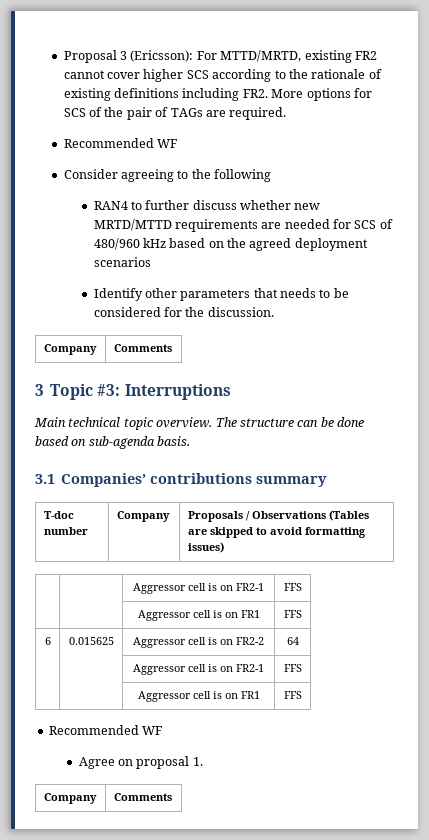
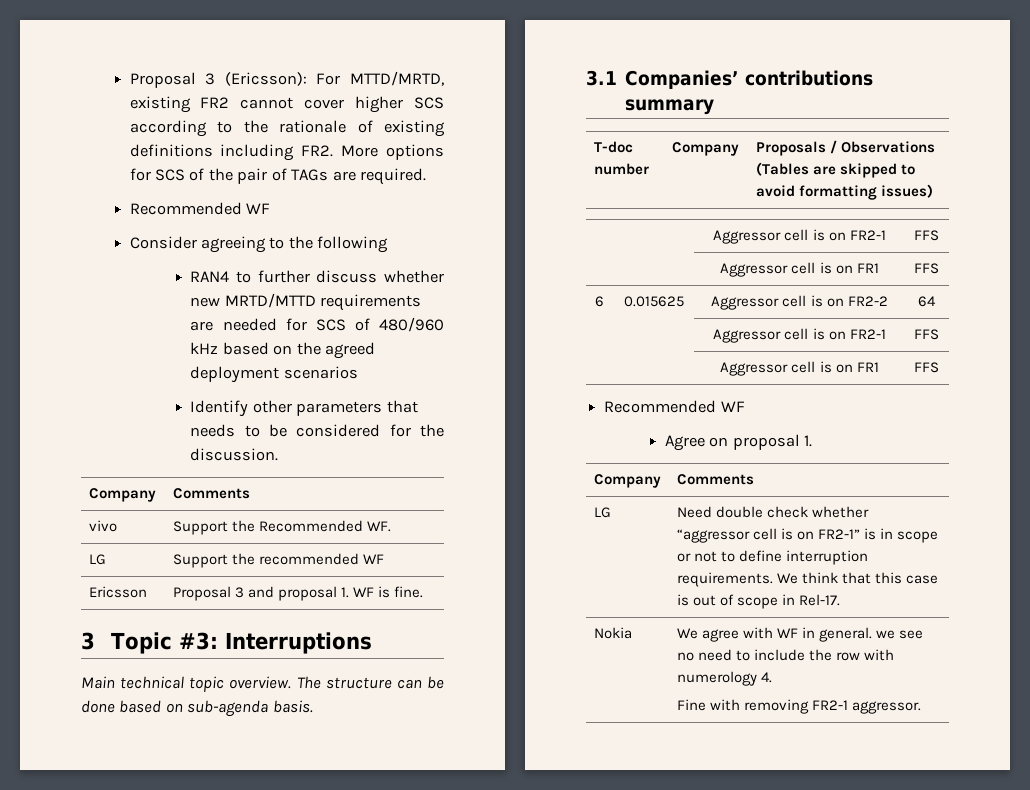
+ vivo | Support the Recommended WF.
+ LG | Support the recommended WF
+ Ericsson | Proposal 3 and proposal 1. WF is fine.
+ LG | Need double check whether “aggressor cell is on FR2-1” is in scope or not to define interruption requirements. We think that this case is out of scope in Rel-17.
+ Nokia | We agree with WF in general. we see no need to include the row with numerology 4.
+ Fine with removing FR2-1 aggressor.

